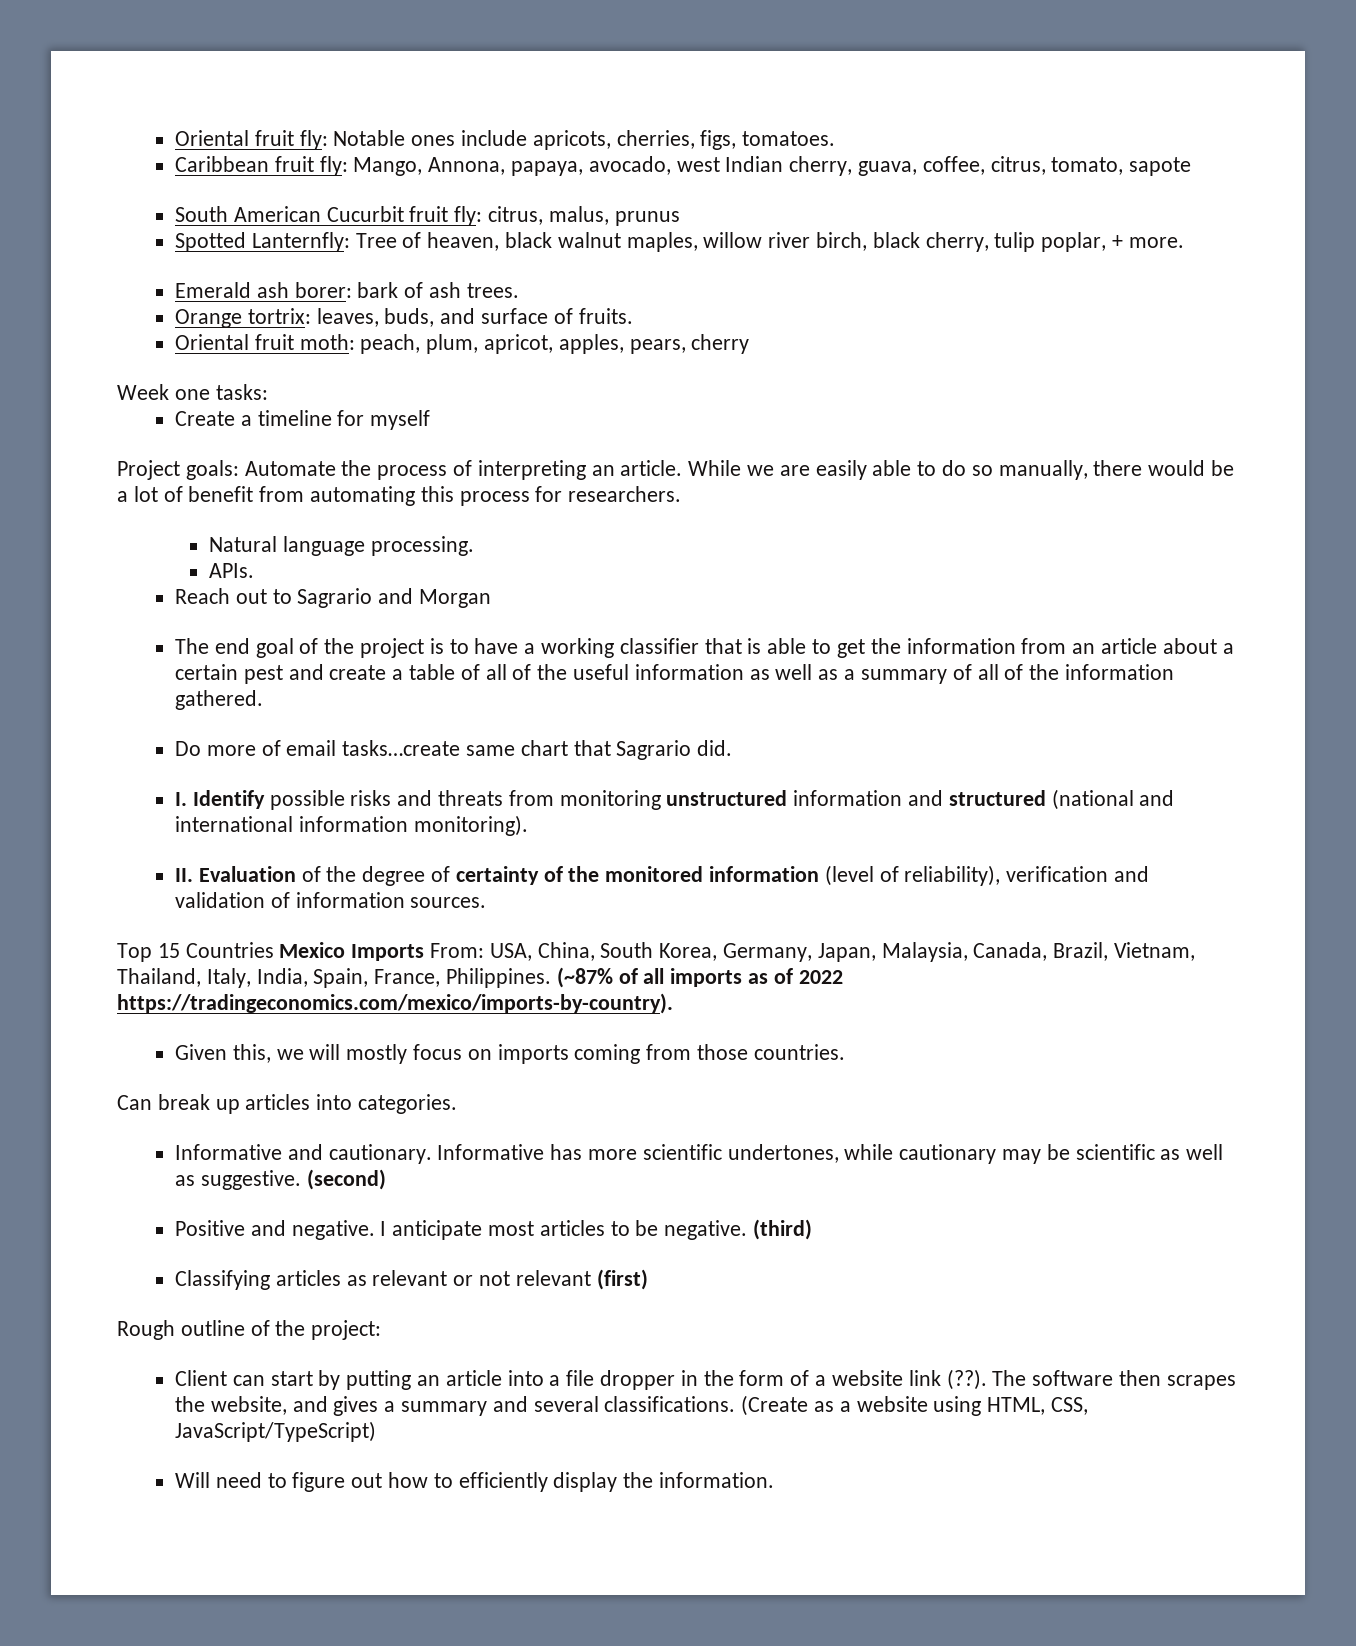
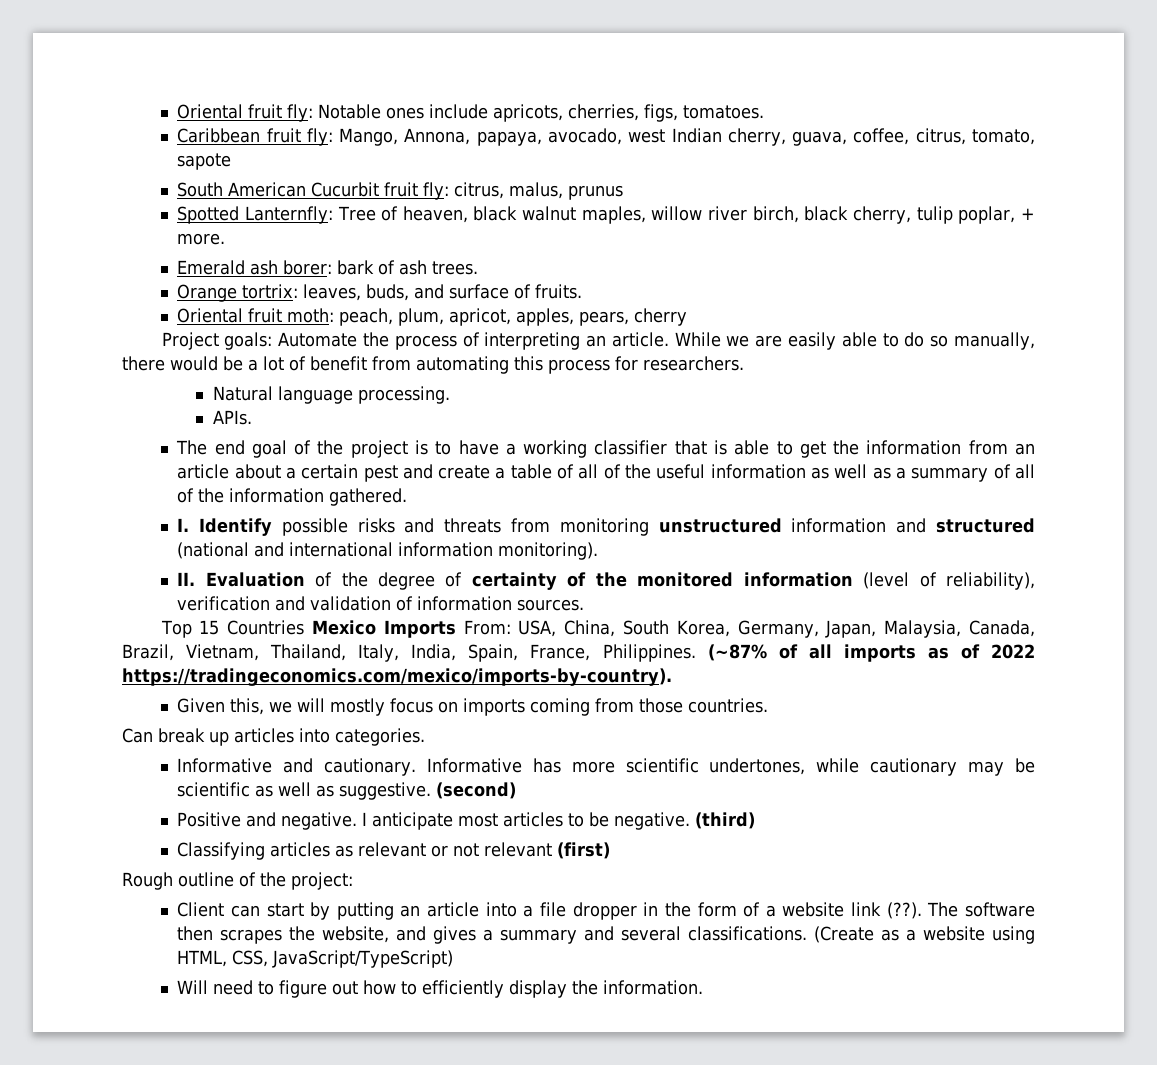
- Week one tasks:
- Create a timeline for myself
- Reach out to Sagrario and Morgan
- Do more of email tasks…create same chart that Sagrario did.

